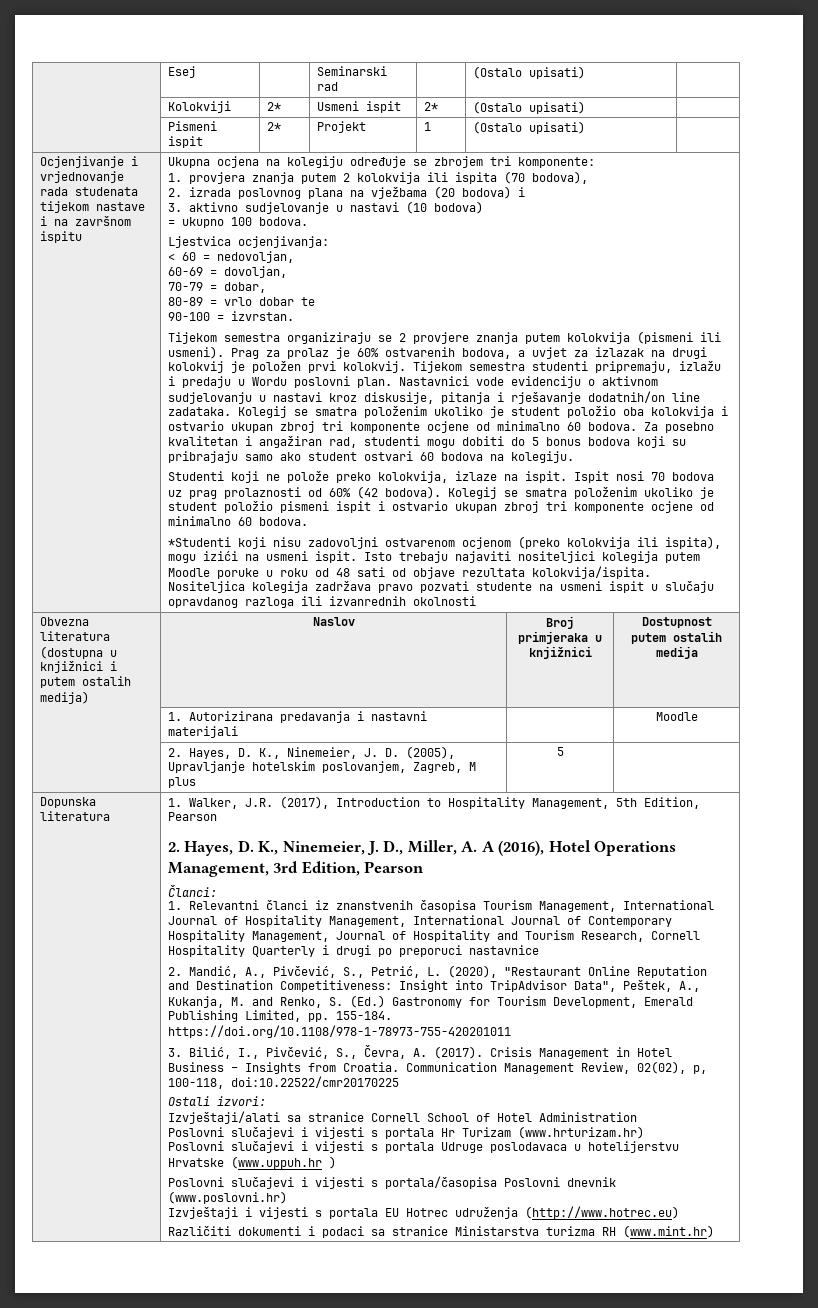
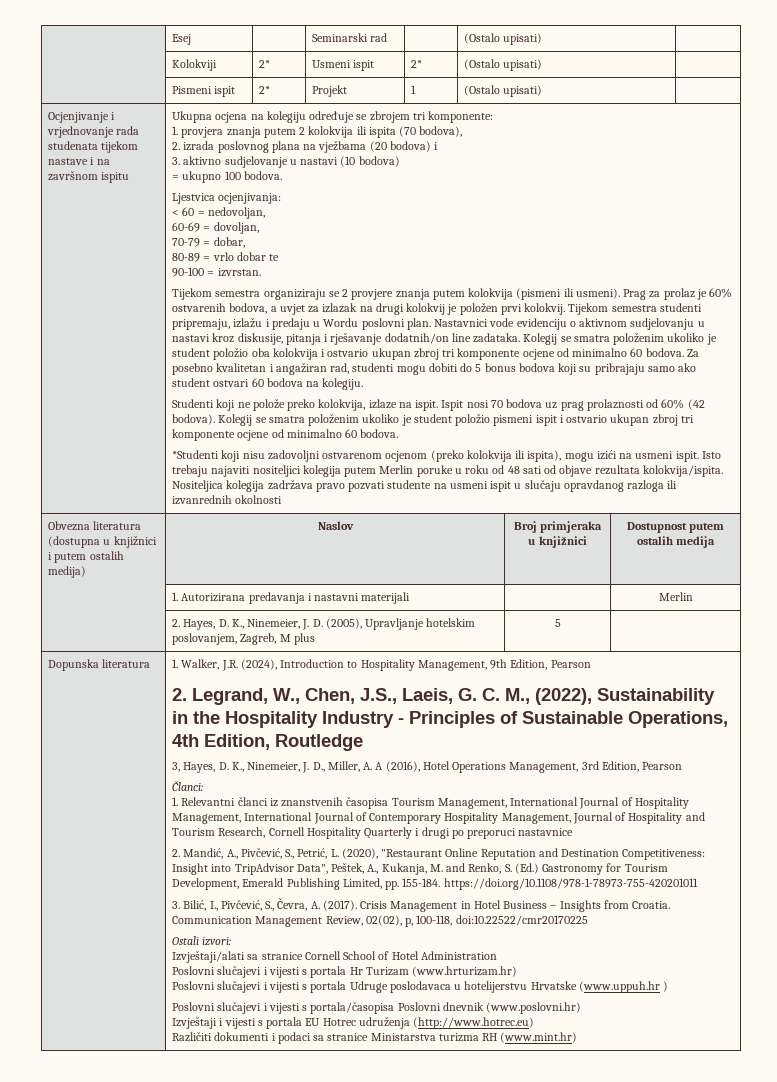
- Isto trebaju najaviti nositeljici kolegija putem Moodle poruke u roku od 48 sati od objave rezultata kolokvija/ispita.
+ Isto trebaju najaviti nositeljici kolegija putem Merlin poruke u roku od 48 sati od objave rezultata kolokvija/ispita.
- | 1. Autorizirana predavanja i nastavni materijali | | Moodle
+ | 1. Autorizirana predavanja i nastavni materijali | | Merlin
- 1. Walker, J.R. (2017), Introduction to Hospitality Management, 5th Edition, Pearson
+ 1. Walker, J.R. (2024), Introduction to Hospitality Management, 9th Edition, Pearson
- 2. Hayes, D. K., Ninemeier, J. D., Miller, A. A (2016), Hotel Operations Management, 3rd Edition, Pearson
+ 2. Legrand, W., Chen, J.S., Laeis, G. C. M., (2022), Sustainability in the Hospitality Industry - Principles of Sustainable Operations, 4th Edition, Routledge
+ 3, Hayes, D. K., Ninemeier, J. D., Miller, A. A (2016), Hotel Operations Management, 3rd Edition, Pearson

